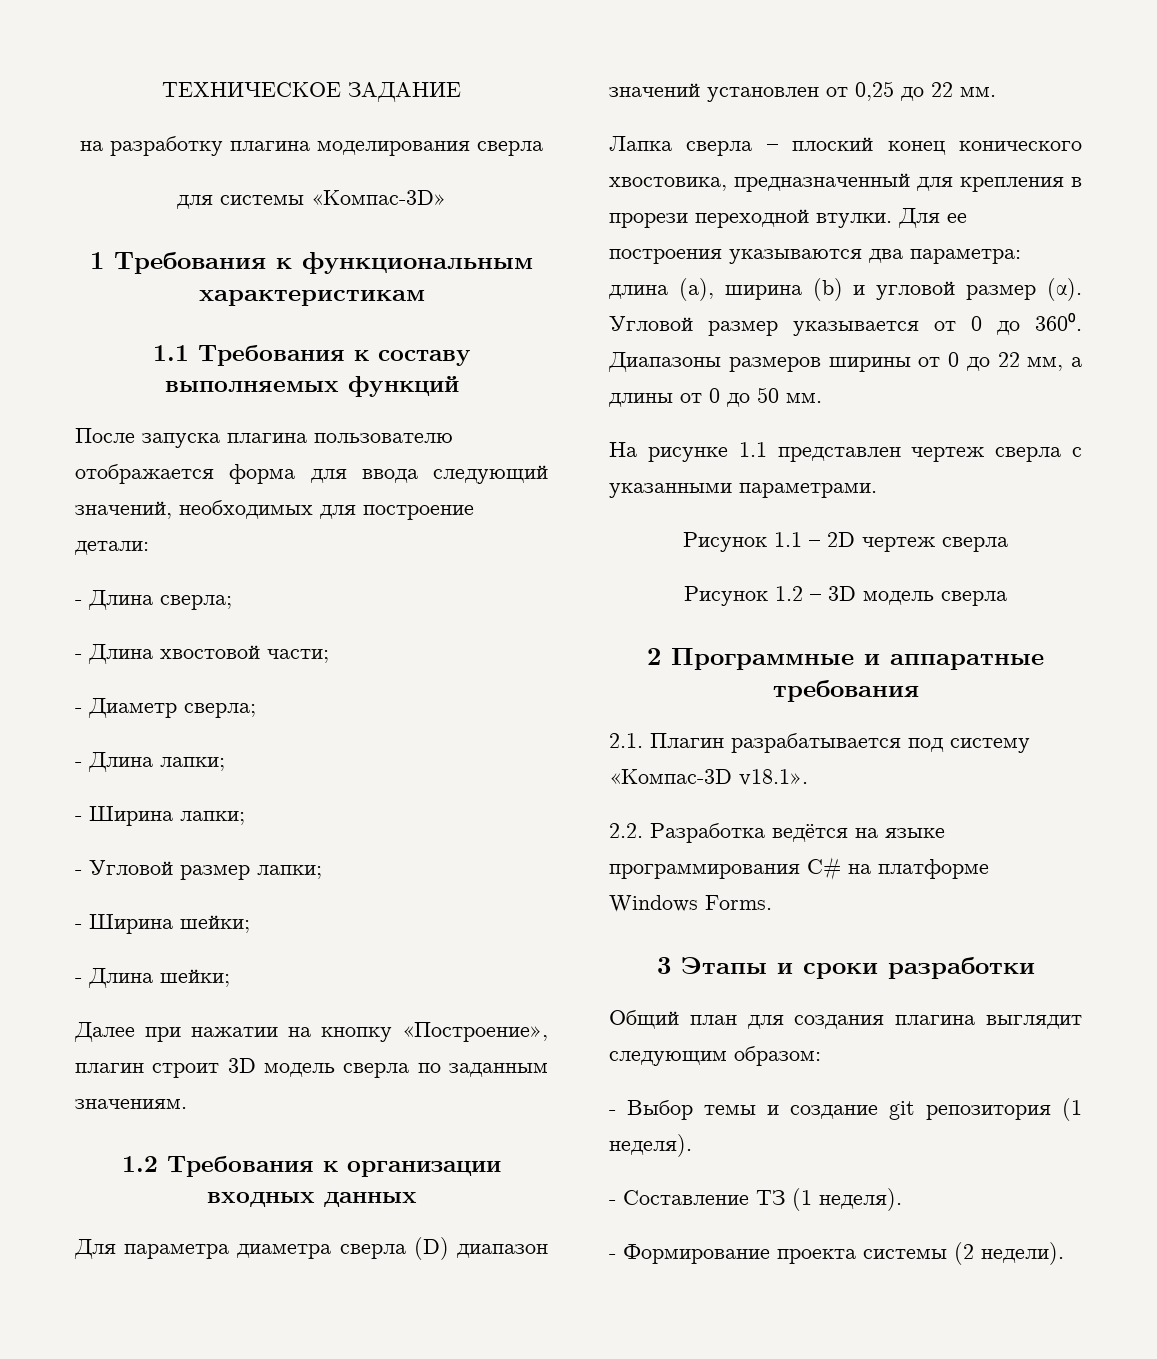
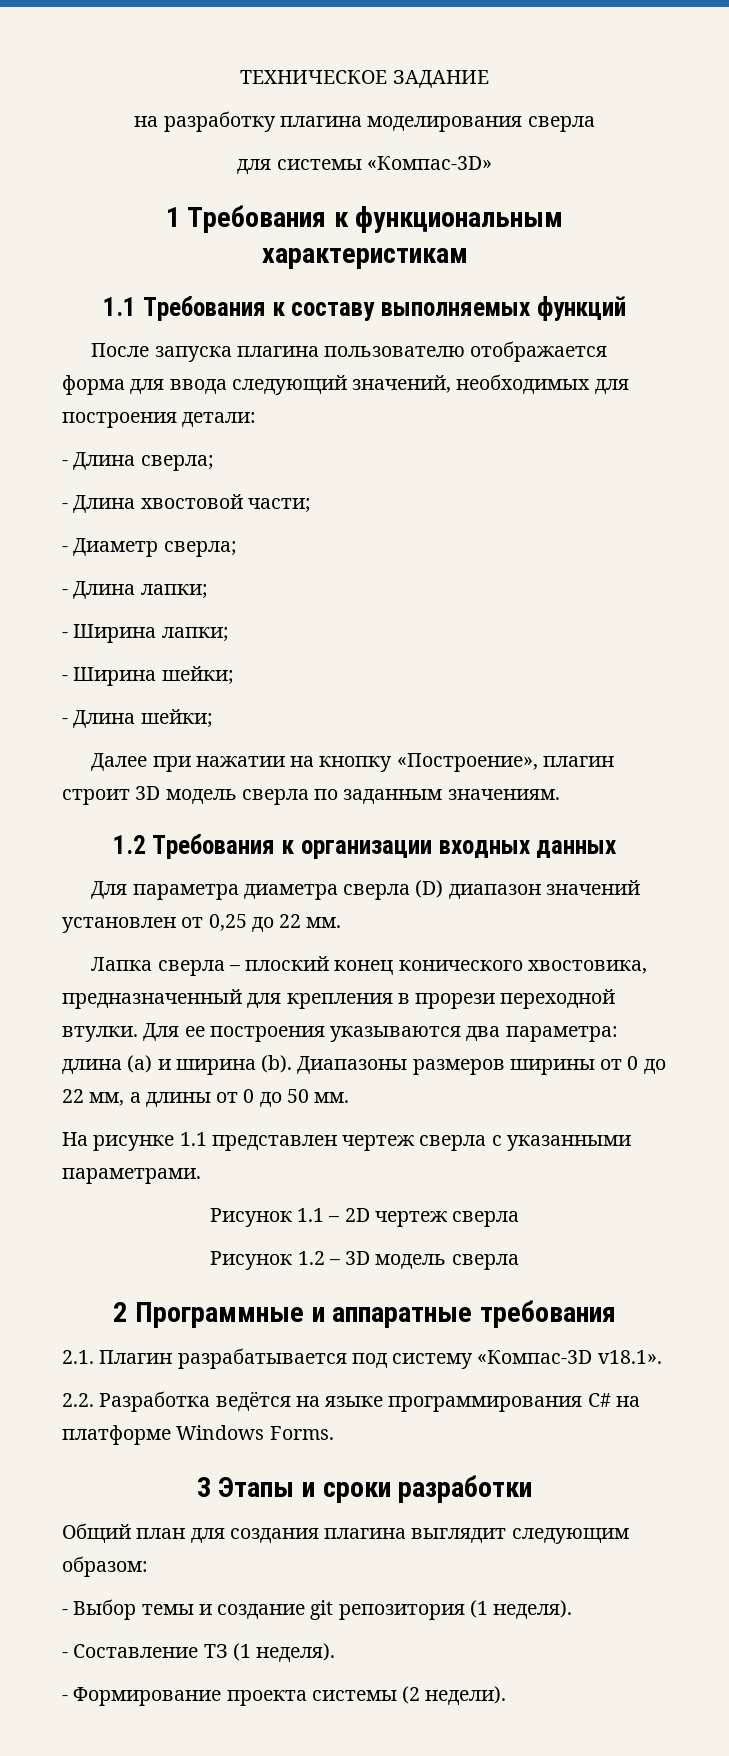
- После запуска плагина пользователю отображается форма для ввода следующий значений, необходимых для построение детали:
+ После запуска плагина пользователю отображается форма для ввода следующий значений, необходимых для построения детали:
- - Угловой размер лапки;
- Для ее построения указываются два параметра: длина (a), ширина (b) и угловой размер (α). Угловой размер указывается от 0 до 360⁰.
+ Для ее построения указываются два параметра: длина (a) и ширина (b).

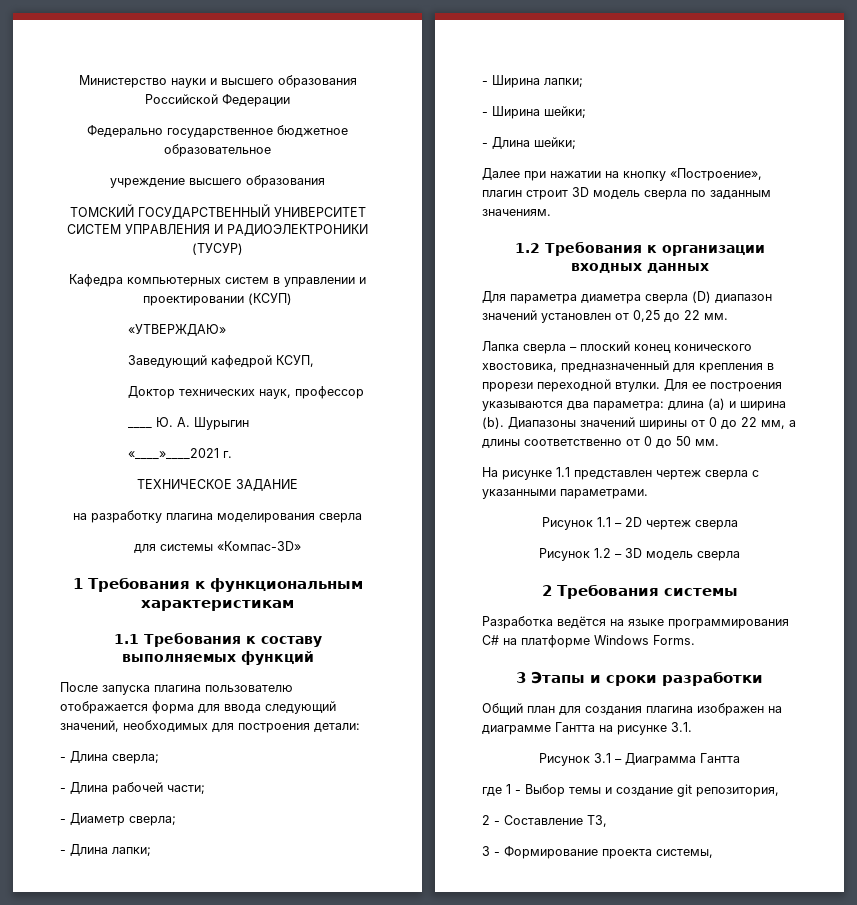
+ Министерство науки и высшего образования Российской Федерации
+ Федерально государственное бюджетное образовательное
+ учреждение высшего образования
+ ТОМСКИЙ ГОСУДАРСТВЕННЫЙ УНИВЕРСИТЕТ СИСТЕМ УПРАВЛЕНИЯ И РАДИОЭЛЕКТРОНИКИ (ТУСУР)
+ Кафедра компьютерных систем в управлении и проектировании (КСУП)
+ «УТВЕРЖДАЮ»
+ Заведующий кафедрой КСУП,
+ Доктор технических наук, профессор
+ ____ Ю. А. Шурыгин
+ «____»____2021 г.
- - Длина хвостовой части;
+ - Длина рабочей части;
- Диапазоны размеров ширины от 0 до 22 мм, а длины от 0 до 50 мм.
+ Диапазоны значений ширины от 0 до 22 мм, а длины соответственно от 0 до 50 мм.
- 2 Программные и аппаратные требования
- 2.1. Плагин разрабатывается под систему «Компас-3D v18.1».
- 2.2. Разработка ведётся на языке программирования C# на платформе Windows Forms.
+ 2 Требования системы
+ Разработка ведётся на языке программирования C# на платформе Windows Forms.
- Общий план для создания плагина выглядит следующим образом:
- - Выбор темы и создание git репозитория (1 неделя).
- - Составление ТЗ (1 неделя).
- - Формирование проекта системы (2 недели).
+ Общий план для создания плагина изображен на диаграмме Гантта на рисунке 3.1.
+ Рисунок 3.1 – Диаграмма Гантта
+ где 1 - Выбор темы и создание git репозитория,
+ 2 - Составление ТЗ,
+ 3 - Формирование проекта системы,

